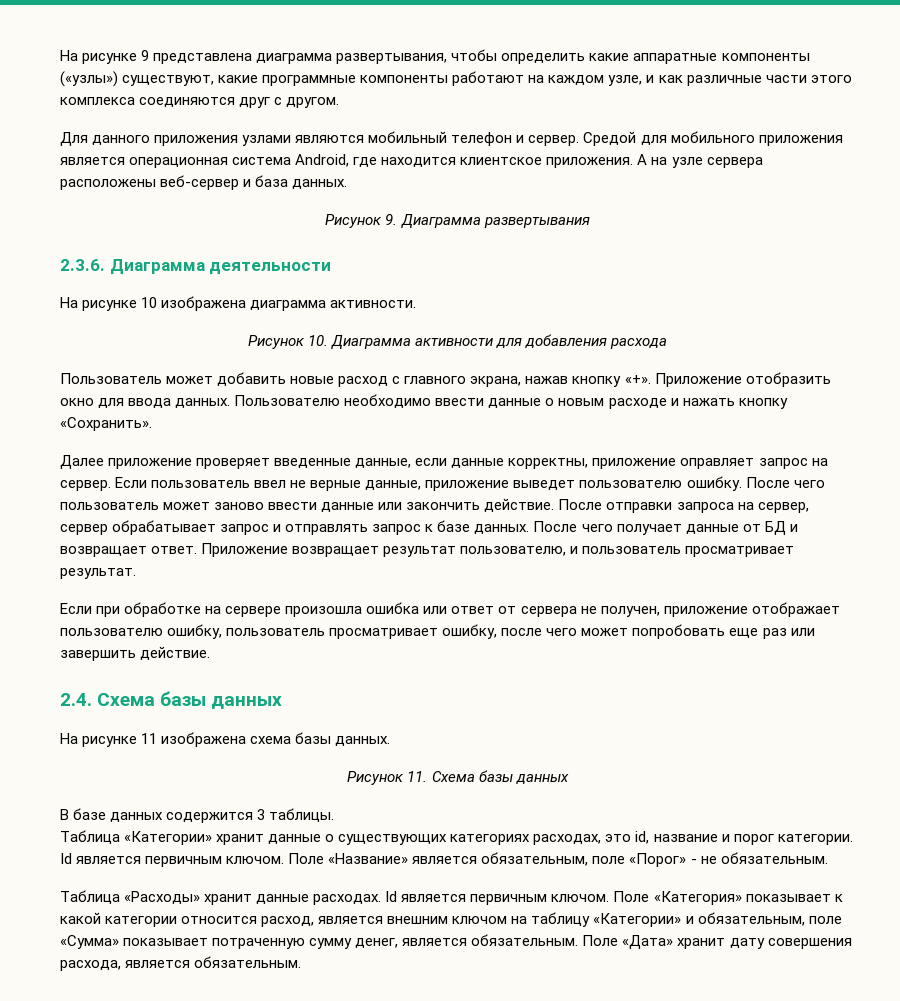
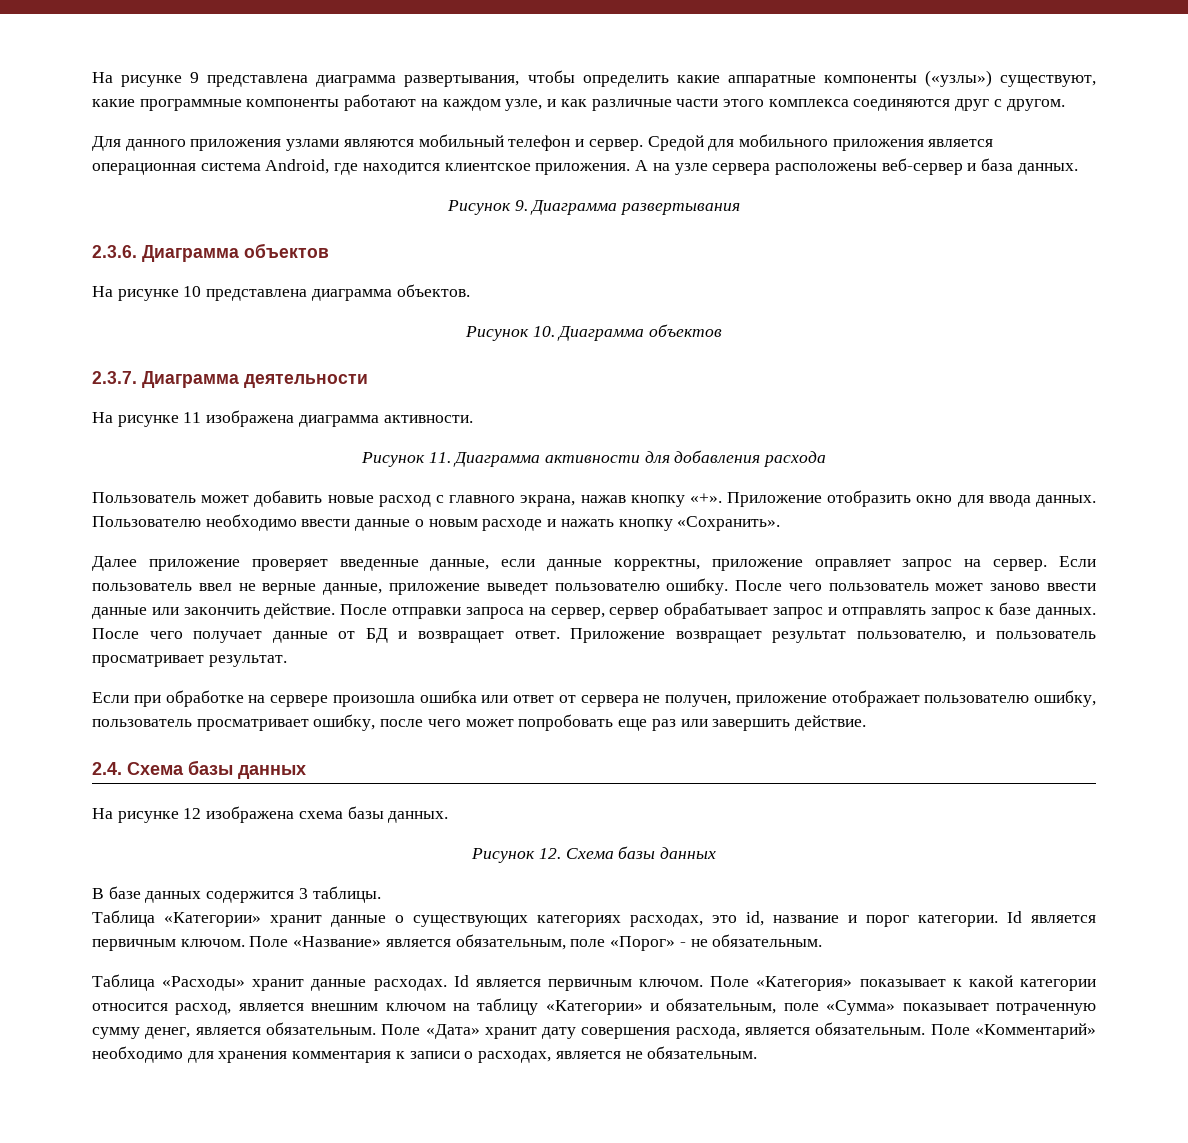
- 2.3.6. Диаграмма деятельности
+ 2.3.6. Диаграмма объектов
+ На рисунке 10 представлена диаграмма объектов.
+ Рисунок 10. Диаграмма объектов
+ 2.3.7. Диаграмма деятельности
- На рисунке 10 изображена диаграмма активности.
+ На рисунке 11 изображена диаграмма активности.
- Рисунок 10. Диаграмма активности для добавления расхода
+ Рисунок 11. Диаграмма активности для добавления расхода
- На рисунке 11 изображена схема базы данных.
+ На рисунке 12 изображена схема базы данных.
- Рисунок 11. Схема базы данных
+ Рисунок 12. Схема базы данных
+ Поле «Комментарий» необходимо для хранения комментария к записи о расходах, является не обязательным.

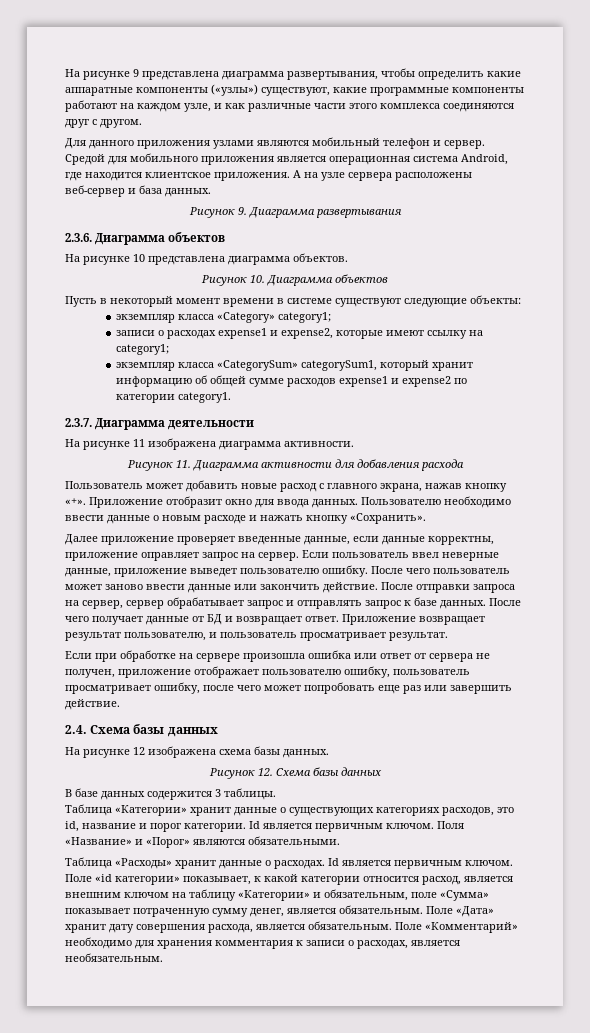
+ Пусть в некоторый момент времени в системе существуют следующие объекты:
+ экземпляр класса «Category» category1;
+ записи о расходах expense1 и expense2, которые имеют ссылку на category1;
+ экземпляр класса «CategorySum» categorySum1, который хранит информацию об общей сумме расходов expense1 и expense2 по категории category1.
- Приложение отобразить окно для ввода данных.
+ Приложение отобразит окно для ввода данных.
- Если пользователь ввел не верные данные, приложение выведет пользователю ошибку.
+ Если пользователь ввел неверные данные, приложение выведет пользователю ошибку.
- Таблица «Категории» хранит данные о существующих категориях расходах, это id, название и порог категории.
+ Таблица «Категории» хранит данные о существующих категориях расходов, это id, название и порог категории.
- Поле «Название» является обязательным, поле «Порог» - не обязательным.
+ Поля «Название» и «Порог» являются обязательными.
- Таблица «Расходы» хранит данные расходах.
+ Таблица «Расходы» хранит данные о расходах.
- Поле «Категория» показывает к какой категории относится расход, является внешним ключом на таблицу «Категории» и обязательным, поле «Сумма» показывает потраченную сумму денег, является обязательным.
+ Поле «id категории» показывает, к какой категории относится расход, является внешним ключом на таблицу «Категории» и обязательным, поле «Сумма» показывает потраченную сумму денег, является обязательным.
- Поле «Комментарий» необходимо для хранения комментария к записи о расходах, является не обязательным.
+ Поле «Комментарий» необходимо для хранения комментария к записи о расходах, является необязательным.

